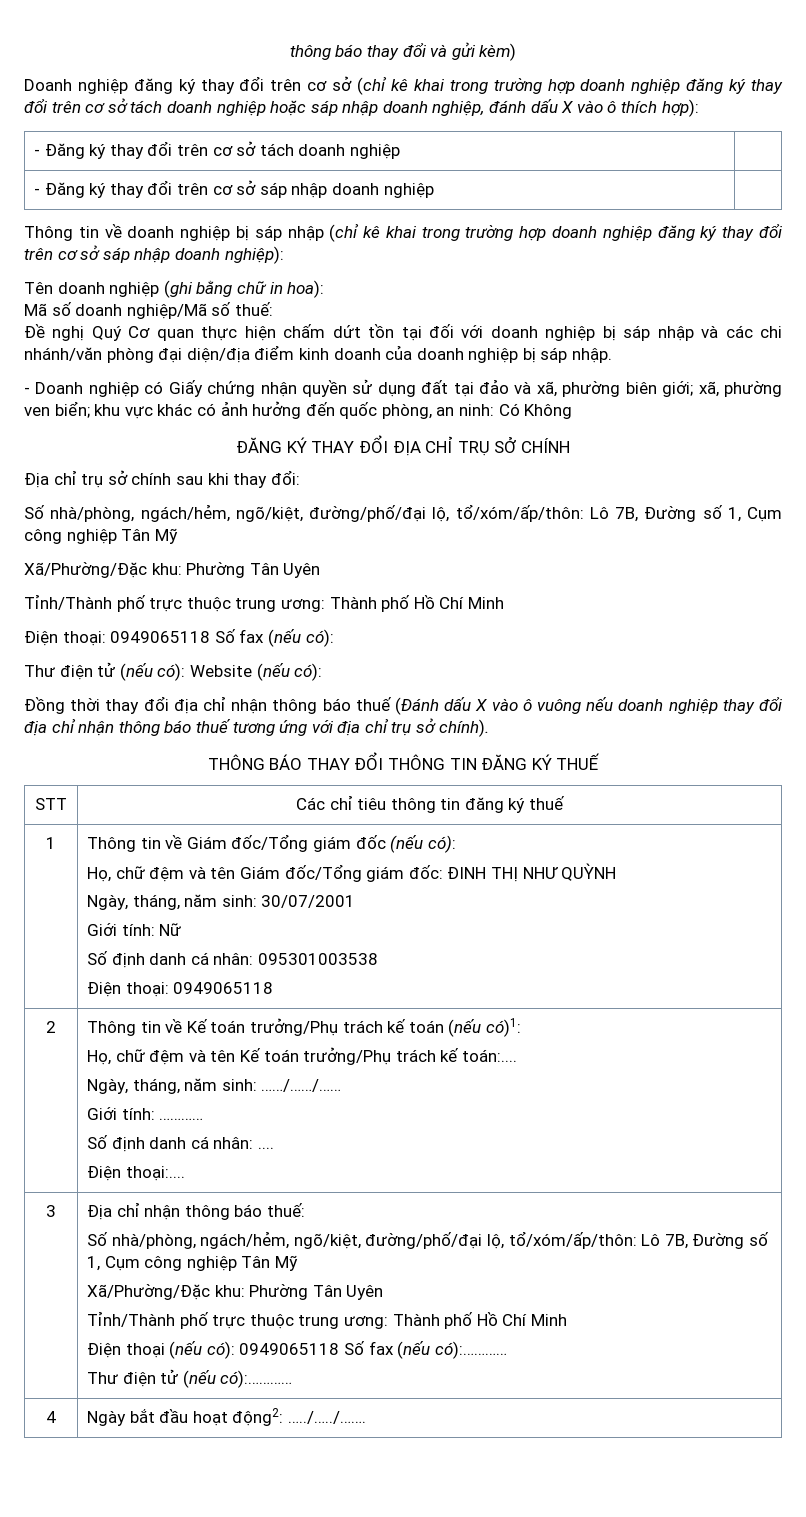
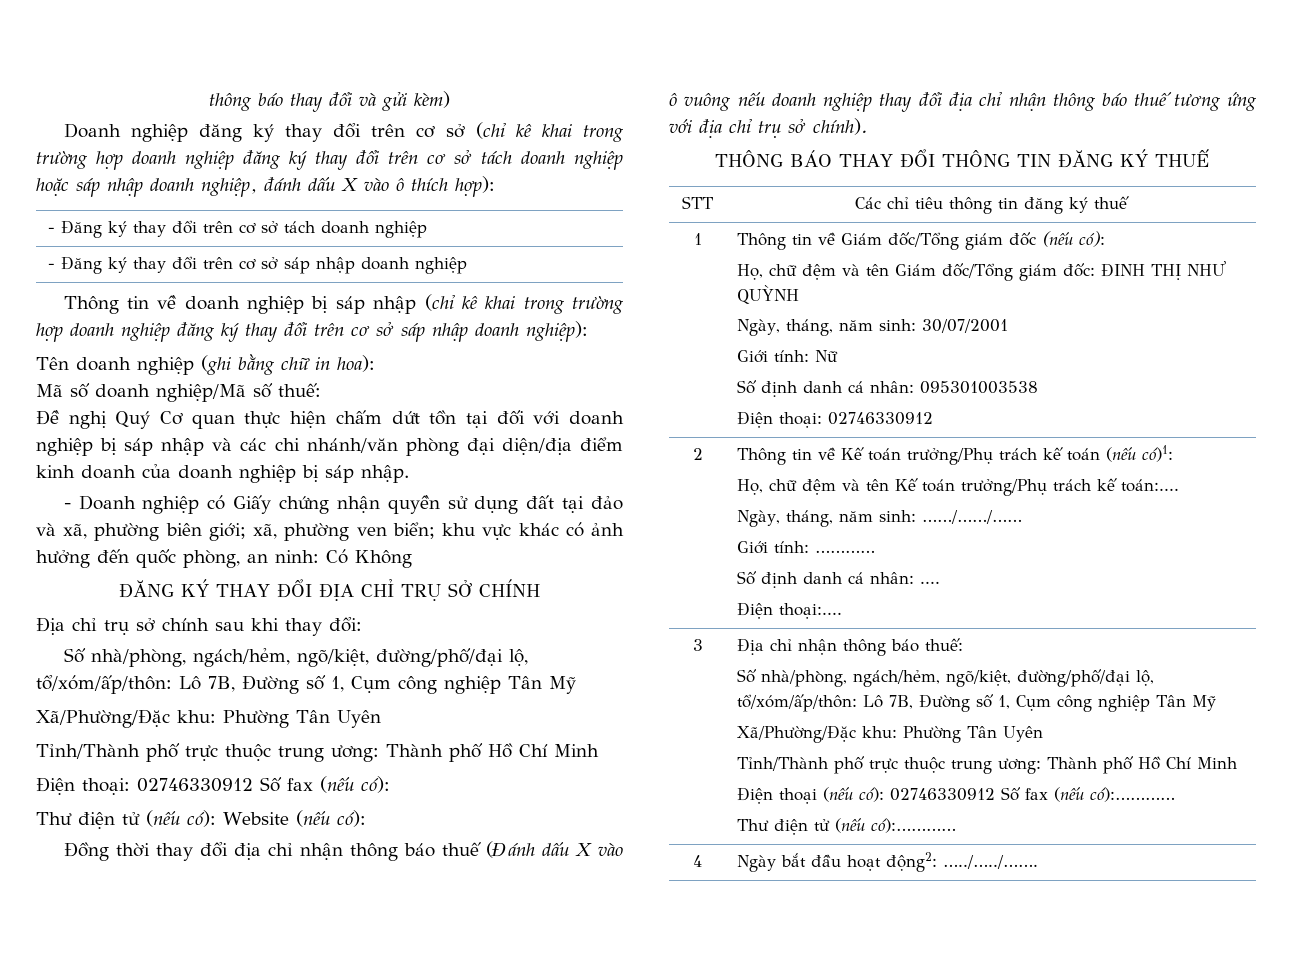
- Điện thoại: 0949065118 Số fax (nếu có):
+ Điện thoại: 02746330912 Số fax (nếu có):
  1 | Thông tin về Giám đốc/Tổng giám đốc (nếu có):
  Họ, chữ đệm và tên Giám đốc/Tổng giám đốc: ĐINH THỊ NHƯ QUỲNH
  Ngày, tháng, năm sinh: 30/07/2001
  Giới tính: Nữ
  Số định danh cá nhân: 095301003538
- Điện thoại: 0949065118
+ Điện thoại: 02746330912
- Điện thoại (nếu có): 0949065118 Số fax (nếu có):…………
+ Điện thoại (nếu có): 02746330912 Số fax (nếu có):…………

